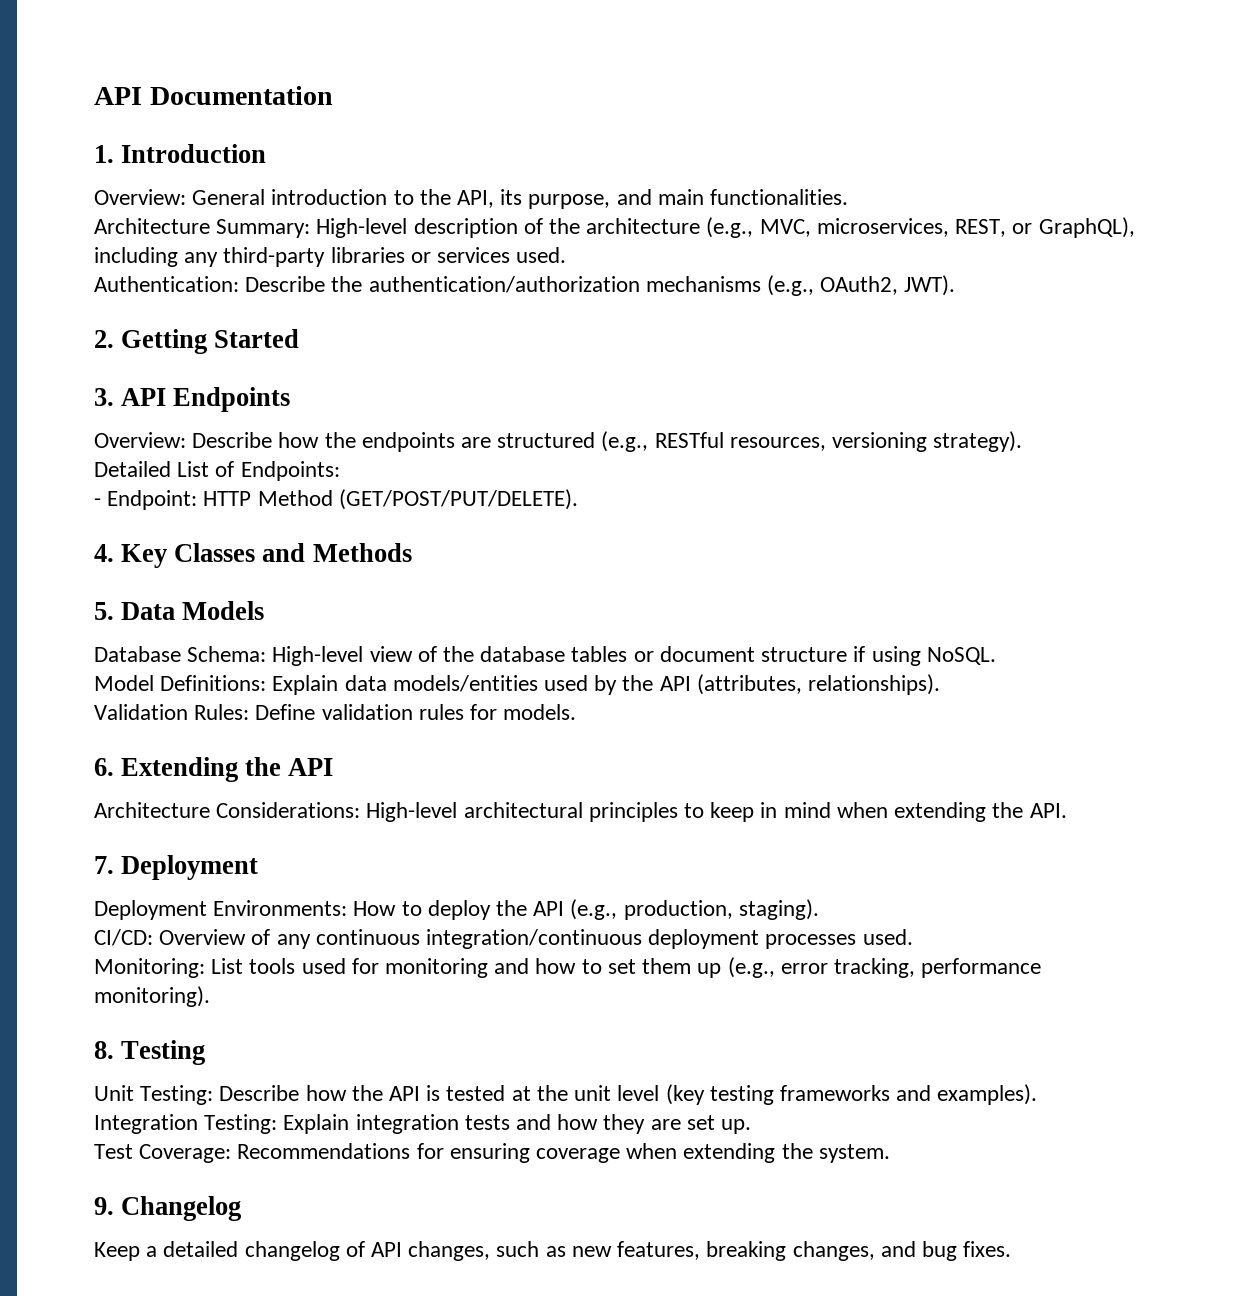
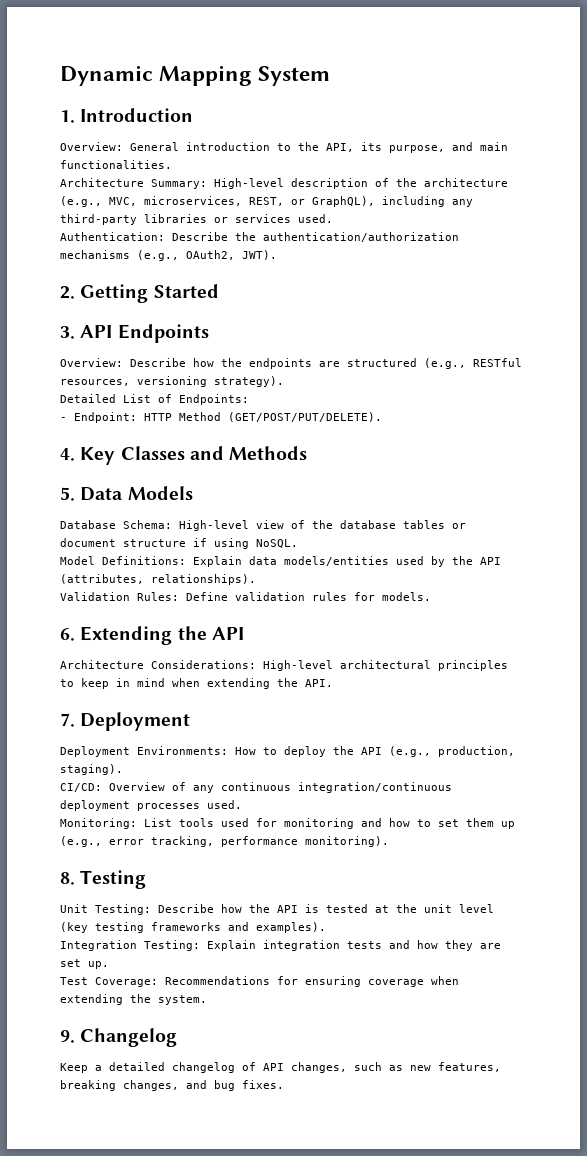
- API Documentation
+ Dynamic Mapping System

